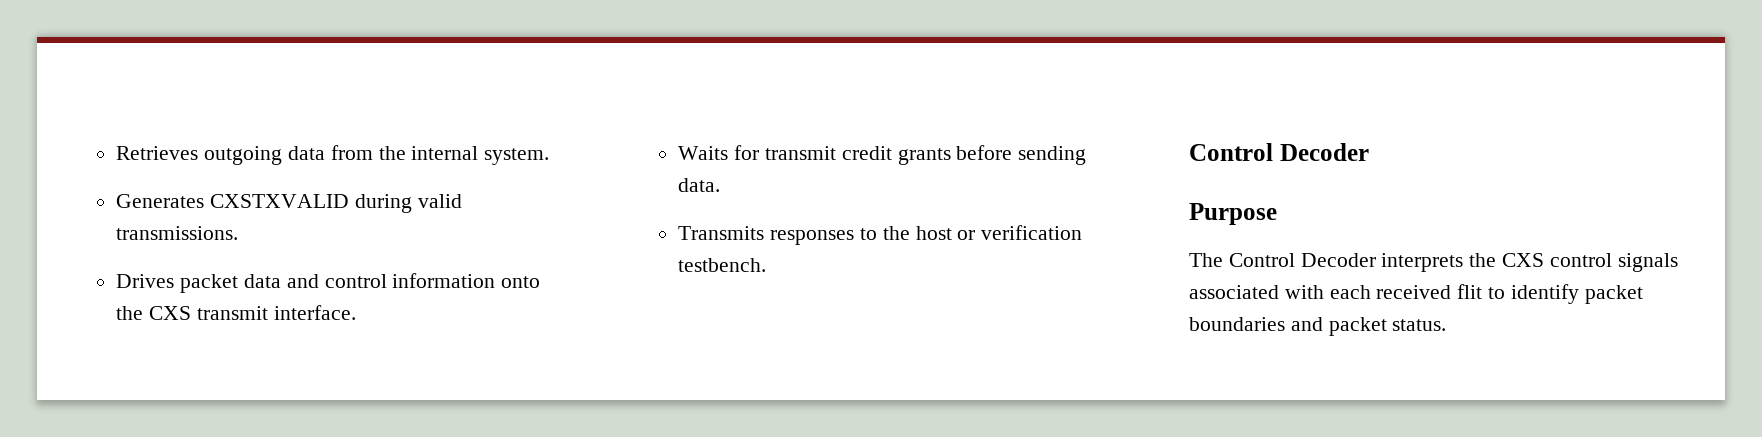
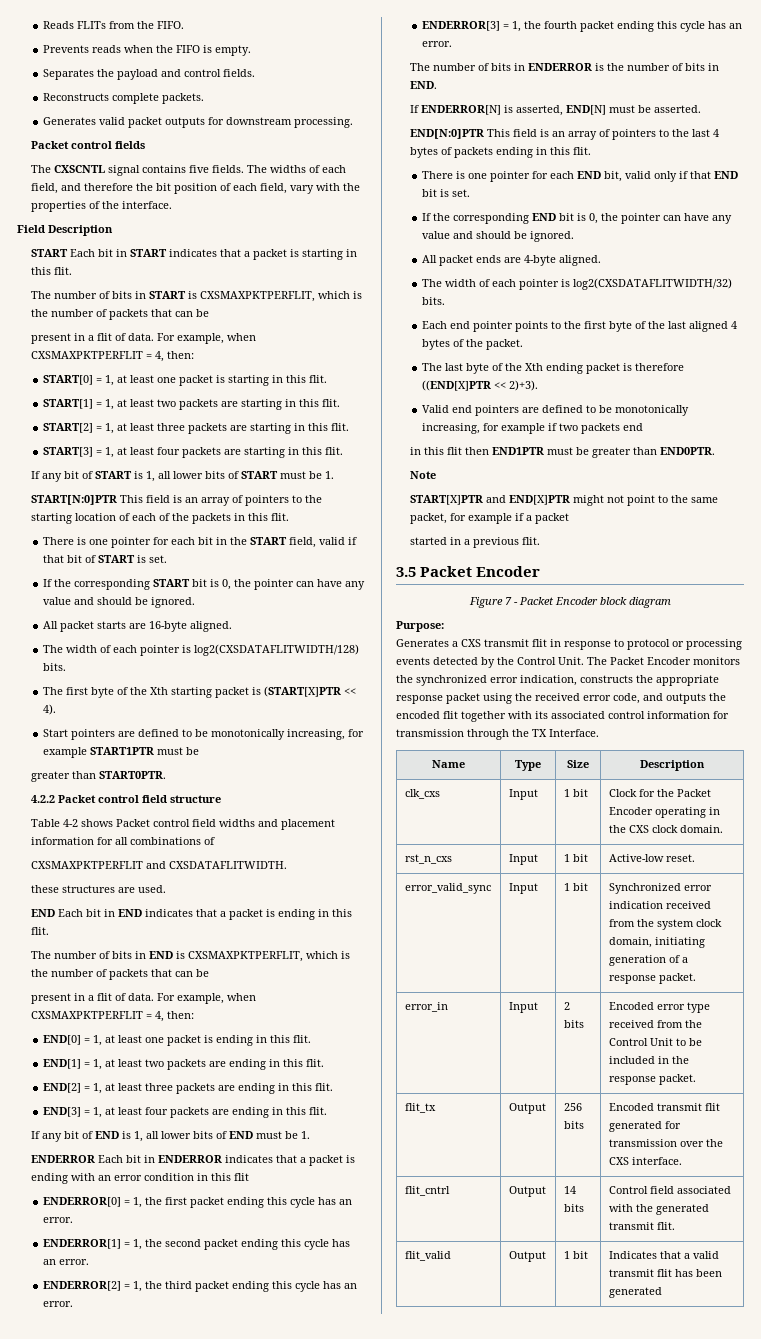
- Retrieves outgoing data from the internal system.
- Generates CXSTXVALID during valid transmissions.
- Drives packet data and control information onto the CXS transmit interface.
- Waits for transmit credit grants before sending data.
- Transmits responses to the host or verification testbench.
- Control Decoder
- Purpose
- The Control Decoder interprets the CXS control signals associated with each received flit to identify packet boundaries and packet status.
+ Reads FLITs from the FIFO.
+ Prevents reads when the FIFO is empty.
+ Separates the payload and control fields.
+ Reconstructs complete packets.
+ Generates valid packet outputs for downstream processing.
+ Packet control fields
+ The CXSCNTL signal contains five fields. The widths of each field, and therefore the bit position of each field, vary with the properties of the interface.
+ Field Description
+ START Each bit in START indicates that a packet is starting in this flit.
+ The number of bits in START is CXSMAXPKTPERFLIT, which is the number of packets that can be
+ present in a flit of data. For example, when CXSMAXPKTPERFLIT = 4, then:
+ START[0] = 1, at least one packet is starting in this flit.
+ START[1] = 1, at least two packets are starting in this flit.
+ START[2] = 1, at least three packets are starting in this flit.
+ START[3] = 1, at least four packets are starting in this flit.
+ If any bit of START is 1, all lower bits of START must be 1.
+ START[N:0]PTR This field is an array of pointers to the starting location of each of the packets in this flit.
+ There is one pointer for each bit in the START field, valid if that bit of START is set.
+ If the corresponding START bit is 0, the pointer can have any value and should be ignored.
+ All packet starts are 16-byte aligned.
+ The width of each pointer is log2(CXSDATAFLITWIDTH/128) bits.
+ The first byte of the Xth starting packet is (START[X]PTR << 4).
+ Start pointers are defined to be monotonically increasing, for example START1PTR must be
+ greater than START0PTR.
+ 4.2.2 Packet control field structure
+ Table 4-2 shows Packet control field widths and placement information for all combinations of
+ CXSMAXPKTPERFLIT and CXSDATAFLITWIDTH.
+ these structures are used.
+ END Each bit in END indicates that a packet is ending in this flit.
+ The number of bits in END is CXSMAXPKTPERFLIT, which is the number of packets that can be
+ present in a flit of data. For example, when CXSMAXPKTPERFLIT = 4, then:
+ END[0] = 1, at least one packet is ending in this flit.
+ END[1] = 1, at least two packets are ending in this flit.
+ END[2] = 1, at least three packets are ending in this flit.
+ END[3] = 1, at least four packets are ending in this flit.
+ If any bit of END is 1, all lower bits of END must be 1.
+ ENDERROR Each bit in ENDERROR indicates that a packet is ending with an error condition in this flit
+ ENDERROR[0] = 1, the first packet ending this cycle has an error.
+ ENDERROR[1] = 1, the second packet ending this cycle has an error.
+ ENDERROR[2] = 1, the third packet ending this cycle has an error.
+ ENDERROR[3] = 1, the fourth packet ending this cycle has an error.
+ The number of bits in ENDERROR is the number of bits in END.
+ If ENDERROR[N] is asserted, END[N] must be asserted.
+ END[N:0]PTR This field is an array of pointers to the last 4 bytes of packets ending in this flit.
+ There is one pointer for each END bit, valid only if that END bit is set.
+ If the corresponding END bit is 0, the pointer can have any value and should be ignored.
+ All packet ends are 4-byte aligned.
+ The width of each pointer is log2(CXSDATAFLITWIDTH/32) bits.
+ Each end pointer points to the first byte of the last aligned 4 bytes of the packet.
+ The last byte of the Xth ending packet is therefore ((END[X]PTR << 2)+3).
+ Valid end pointers are defined to be monotonically increasing, for example if two packets end
+ in this flit then END1PTR must be greater than END0PTR.
+ Note
+ START[X]PTR and END[X]PTR might not point to the same packet, for example if a packet
+ started in a previous flit.
+ 3.5 Packet Encoder
+ Figure 7 - Packet Encoder block diagram
+ Purpose:
+ Generates a CXS transmit flit in response to protocol or processing events detected by the Control Unit. The Packet Encoder monitors the synchronized error indication, constructs the appropriate response packet using the received error code, and outputs the encoded flit together with its associated control information for transmission through the TX Interface.
+ Name | Type | Size | Description
+ clk_cxs | Input | 1 bit | Clock for the Packet Encoder operating in the CXS clock domain.
+ rst_n_cxs | Input | 1 bit | Active-low reset.
+ error_valid_sync | Input | 1 bit | Synchronized error indication received from the system clock domain, initiating generation of a response packet.
+ error_in | Input | 2 bits | Encoded error type received from the Control Unit to be included in the response packet.
+ flit_tx | Output | 256 bits | Encoded transmit flit generated for transmission over the CXS interface.
+ flit_cntrl | Output | 14 bits | Control field associated with the generated transmit flit.
+ flit_valid | Output | 1 bit | Indicates that a valid transmit flit has been generated

